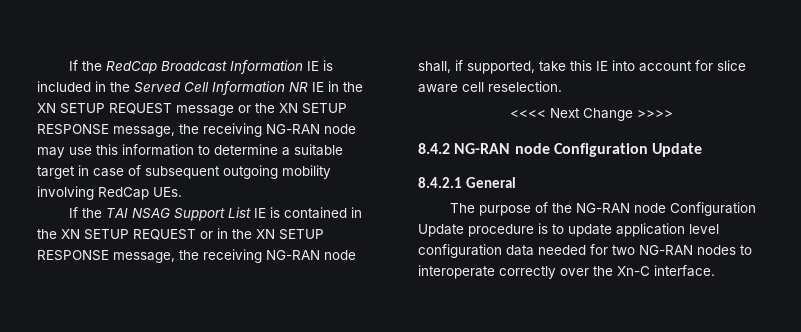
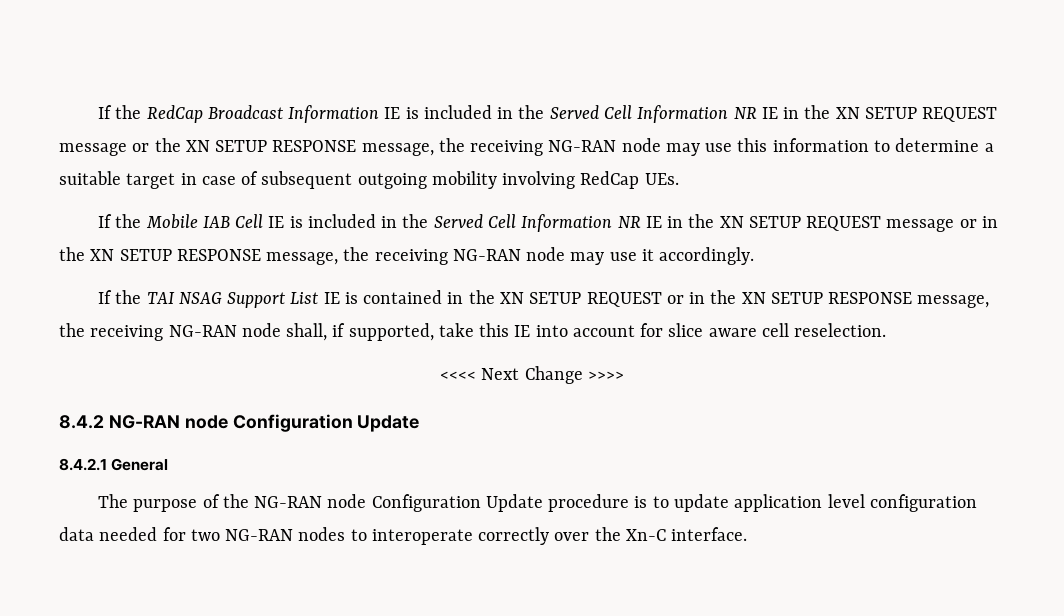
+ If the Mobile IAB Cell IE is included in the Served Cell Information NR IE in the XN SETUP REQUEST message or in the XN SETUP RESPONSE message, the receiving NG-RAN node may use it accordingly.

